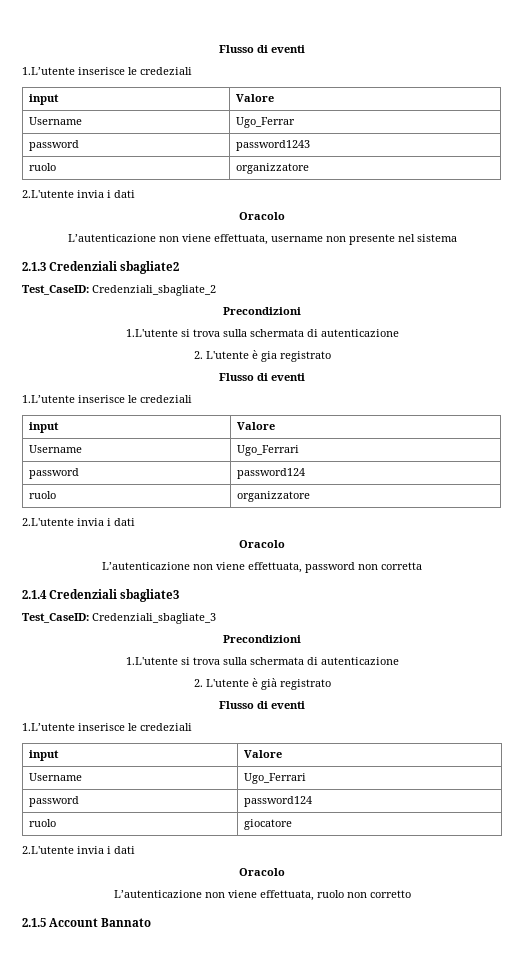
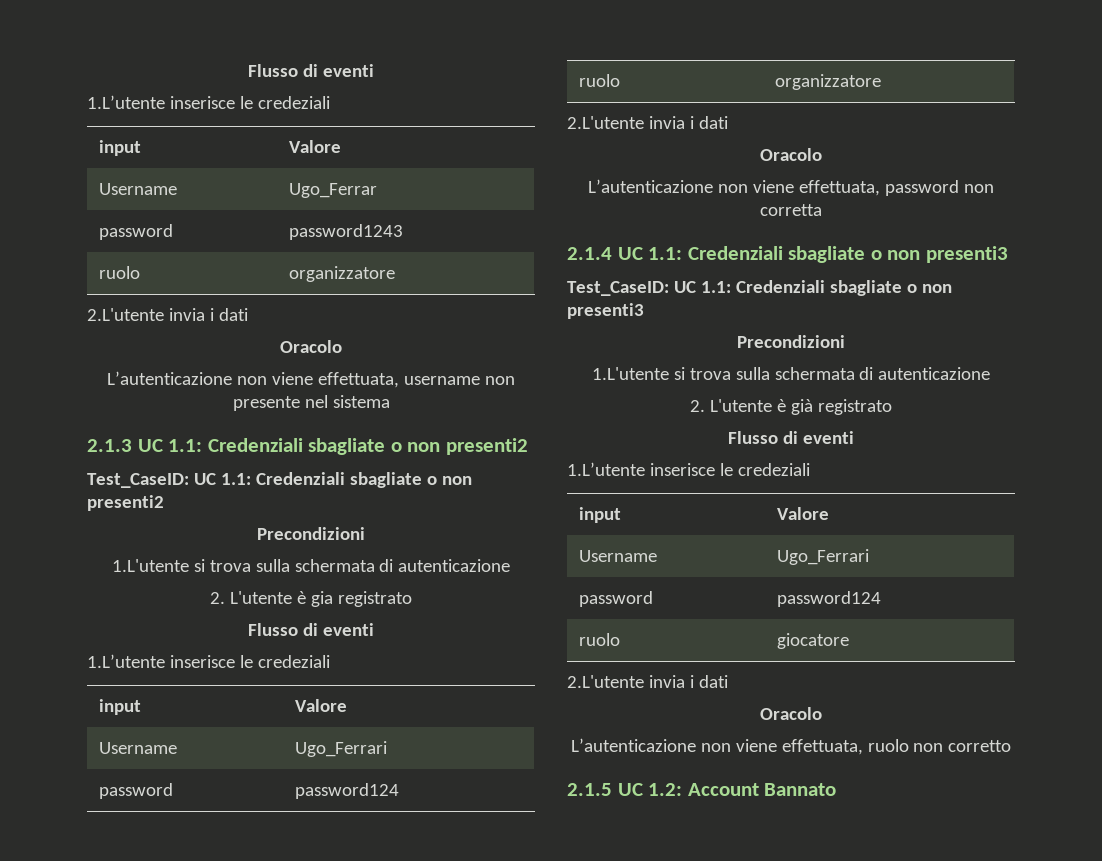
- 2.1.3 Credenziali sbagliate2
- Test_CaseID: Credenziali_sbagliate_2
+ 2.1.3 UC 1.1: Credenziali sbagliate o non presenti2
+ Test_CaseID: UC 1.1: Credenziali sbagliate o non presenti2
- 2.1.4 Credenziali sbagliate3
- Test_CaseID: Credenziali_sbagliate_3
+ 2.1.4 UC 1.1: Credenziali sbagliate o non presenti3
+ Test_CaseID: UC 1.1: Credenziali sbagliate o non presenti3
- 2.1.5 Account Bannato
+ 2.1.5 UC 1.2: Account Bannato

